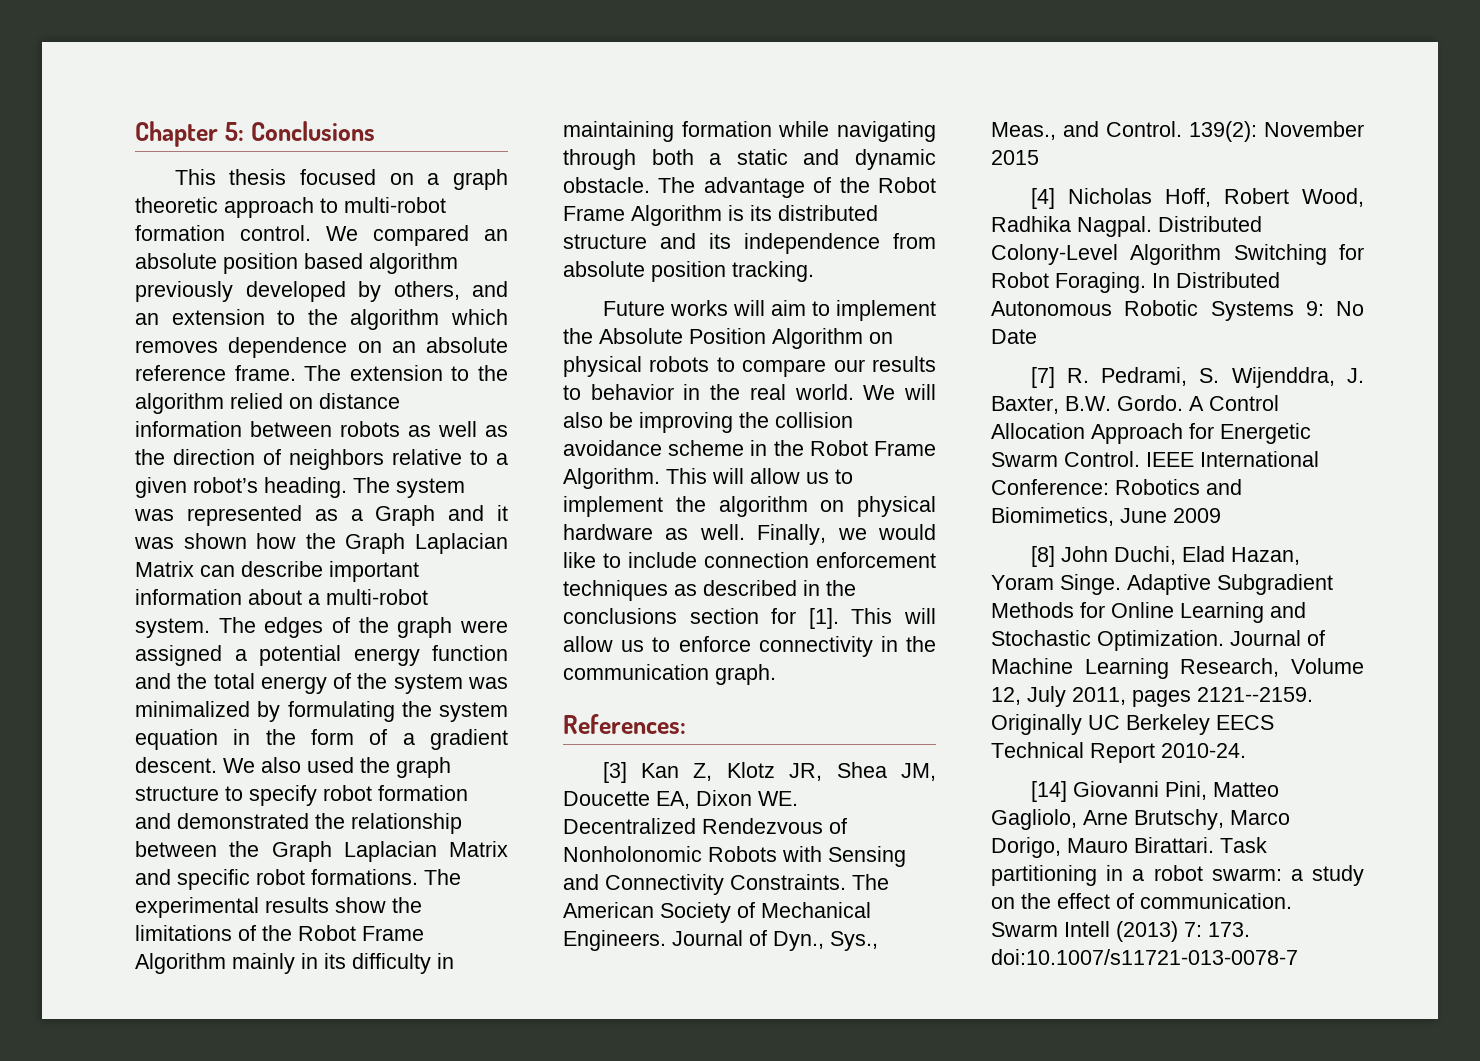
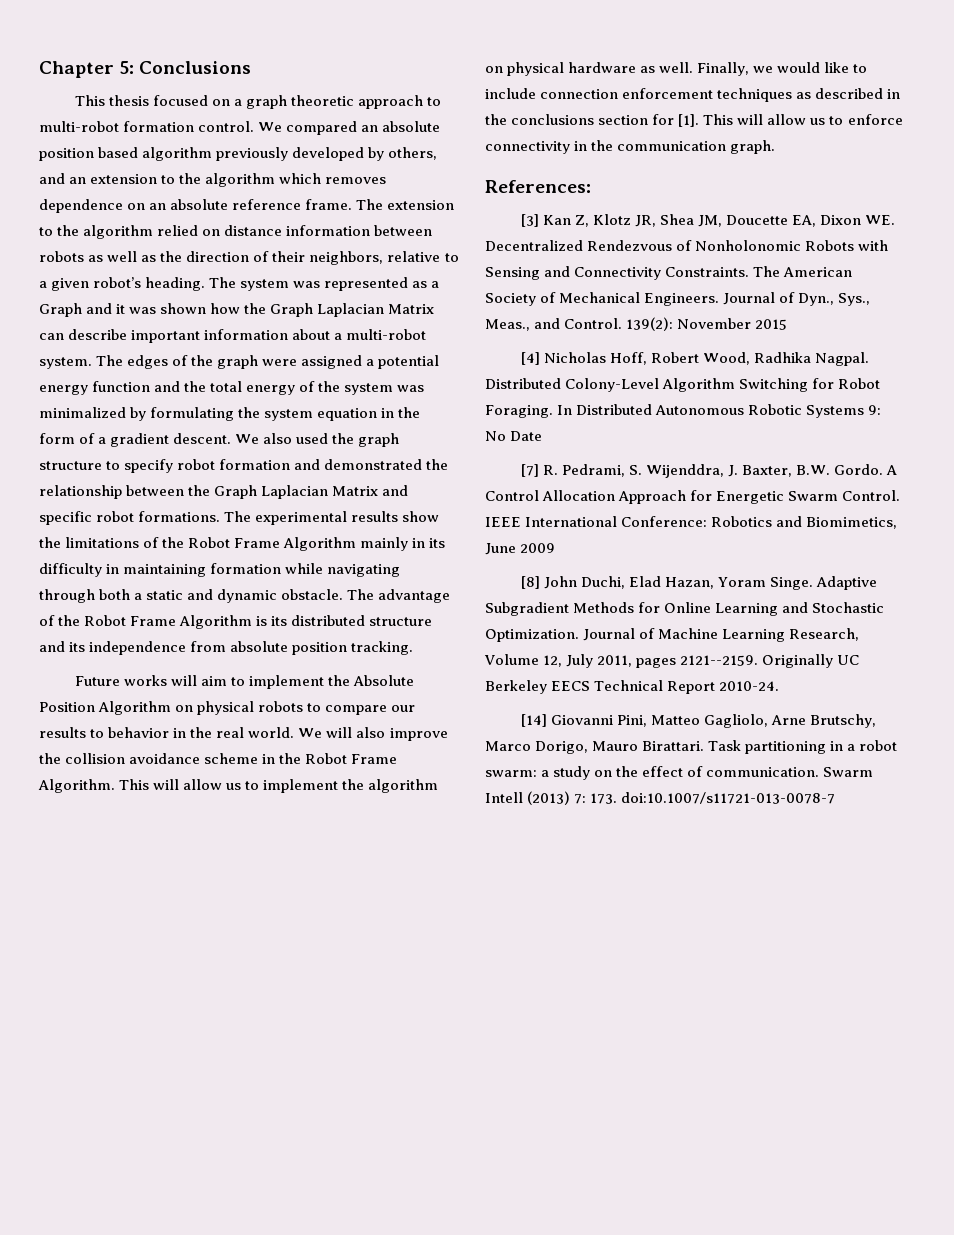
- The extension to the algorithm relied on distance information between robots as well as the direction of neighbors relative to a given robot’s heading.
+ The extension to the algorithm relied on distance information between robots as well as the direction of their neighbors, relative to a given robot’s heading.
- We will also be improving the collision avoidance scheme in the Robot Frame Algorithm.
+ We will also improve the collision avoidance scheme in the Robot Frame Algorithm.

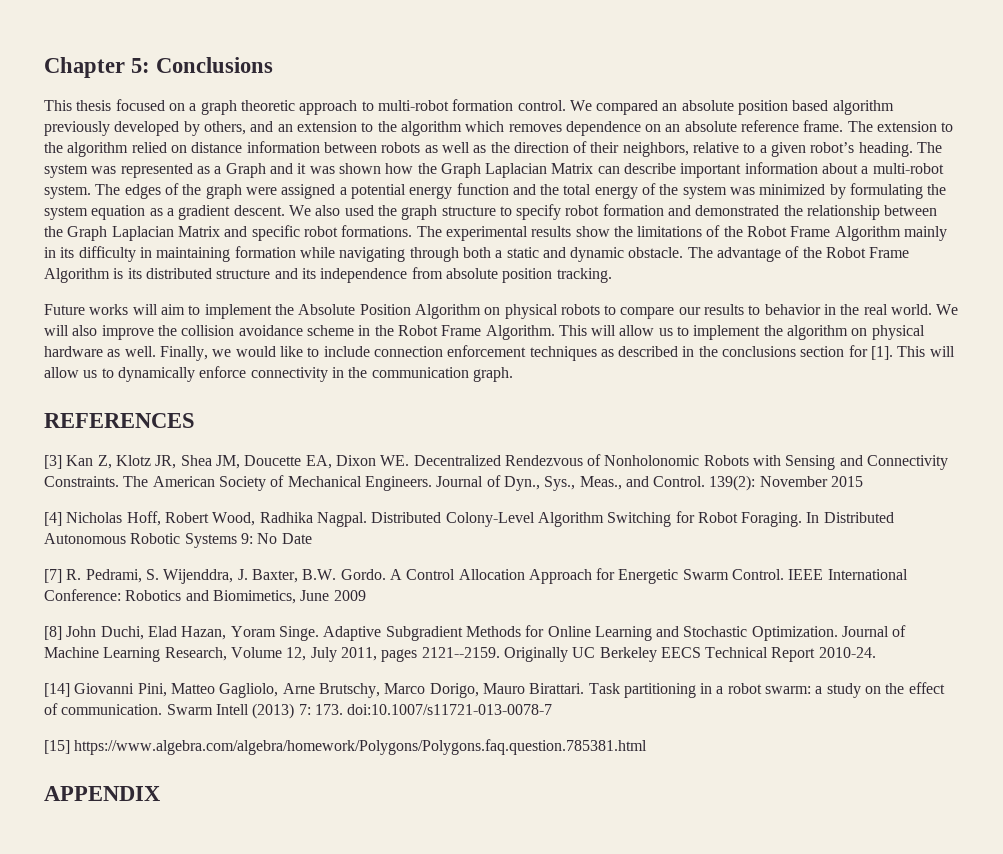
- The edges of the graph were assigned a potential energy function and the total energy of the system was minimalized by formulating the system equation in the form of a gradient descent.
+ The edges of the graph were assigned a potential energy function and the total energy of the system was minimized by formulating the system equation as a gradient descent.
- This will allow us to enforce connectivity in the communication graph.
+ This will allow us to dynamically enforce connectivity in the communication graph.
- References:
+ REFERENCES
+ [15] https://www.algebra.com/algebra/homework/Polygons/Polygons.faq.question.785381.html
+ APPENDIX

